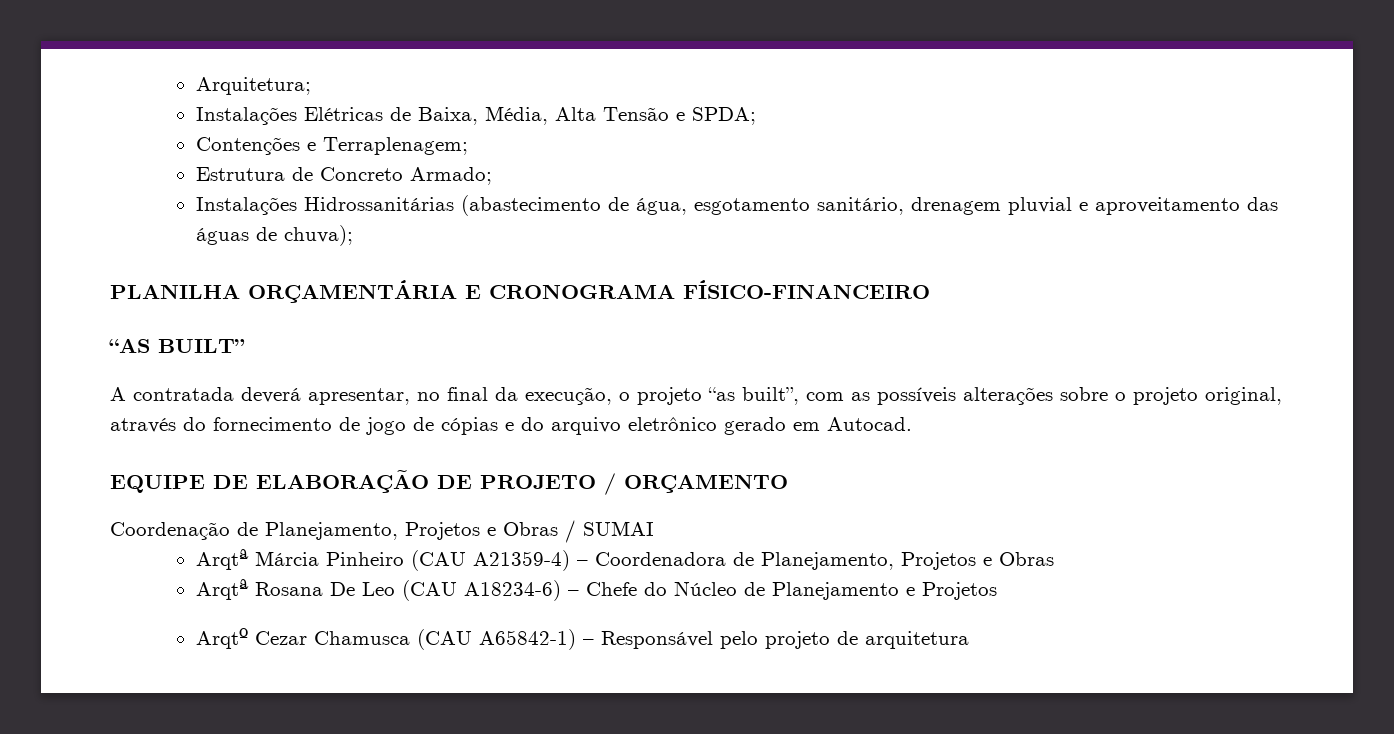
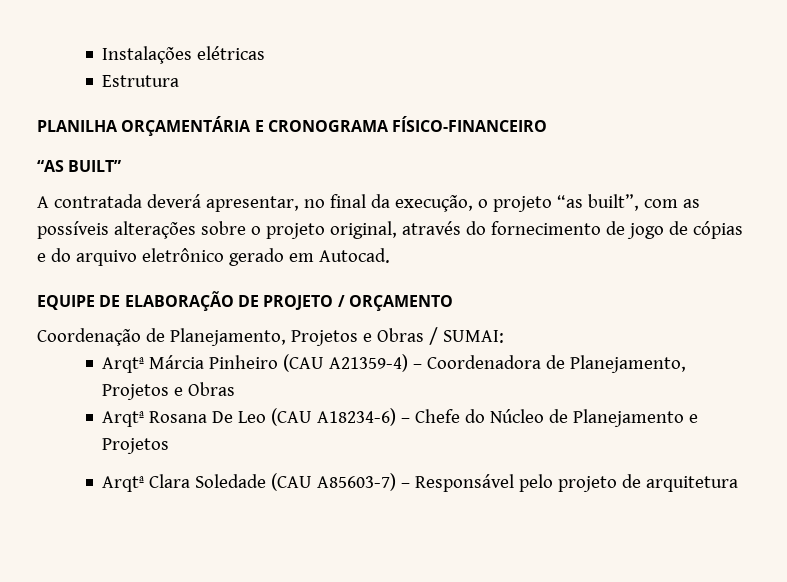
- Arquitetura;
- Instalações Elétricas de Baixa, Média, Alta Tensão e SPDA;
- Contenções e Terraplenagem;
- Estrutura de Concreto Armado;
- Instalações Hidrossanitárias (abastecimento de água, esgotamento sanitário, drenagem pluvial e aproveitamento das águas de chuva);
+ Instalações elétricas
+ Estrutura
- Coordenação de Planejamento, Projetos e Obras / SUMAI
+ Coordenação de Planejamento, Projetos e Obras / SUMAI:
- Arqtº Cezar Chamusca (CAU A65842-1) – Responsável pelo projeto de arquitetura
+ Arqtª Clara Soledade (CAU A85603-7) – Responsável pelo projeto de arquitetura

